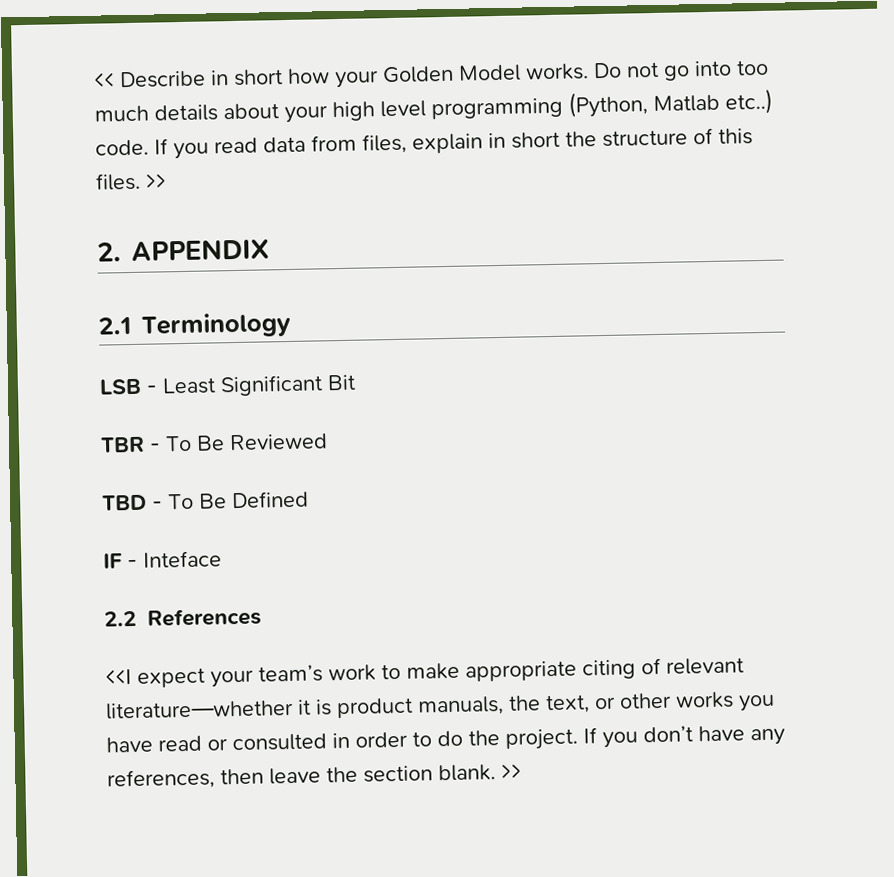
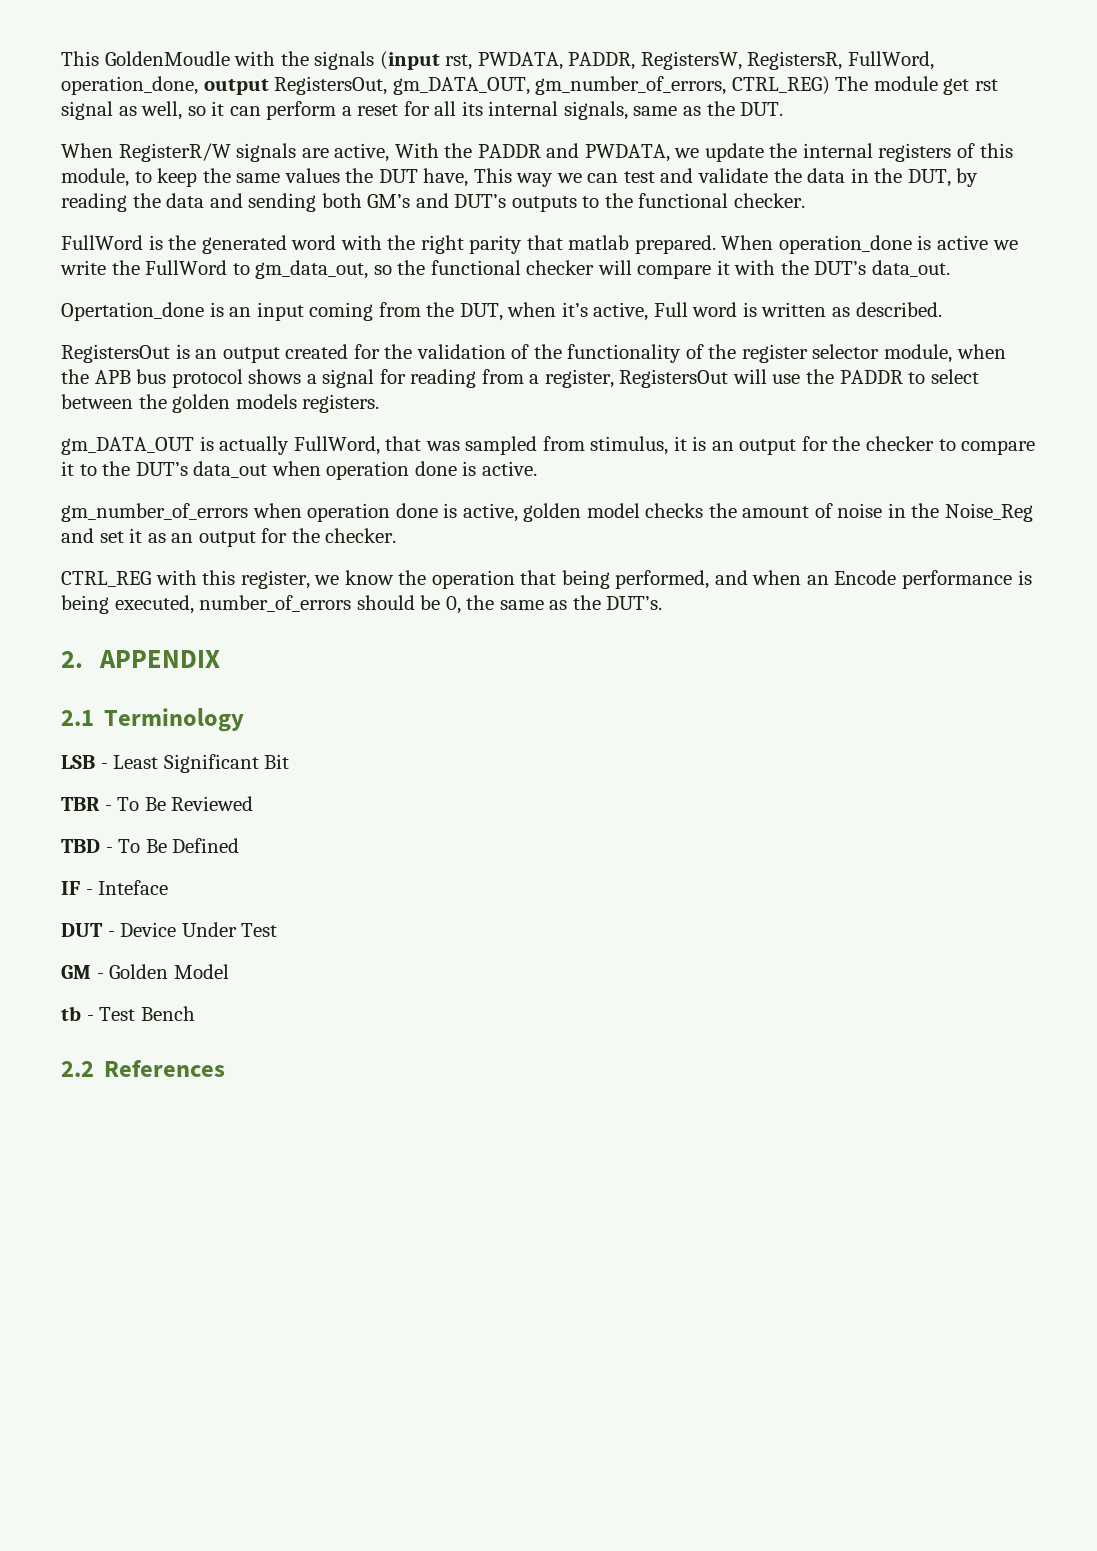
- << Describe in short how your Golden Model works. Do not go into too much details about your high level programming (Python, Matlab etc..) code. If you read data from files, explain in short the structure of this files. >>
+ This GoldenMoudle with the signals (input rst, PWDATA, PADDR, RegistersW, RegistersR, FullWord, operation_done, output RegistersOut, gm_DATA_OUT, gm_number_of_errors, CTRL_REG) The module get rst signal as well, so it can perform a reset for all its internal signals, same as the DUT.
+ When RegisterR/W signals are active, With the PADDR and PWDATA, we update the internal registers of this module, to keep the same values the DUT have, This way we can test and validate the data in the DUT, by reading the data and sending both GM’s and DUT’s outputs to the functional checker.
+ FullWord is the generated word with the right parity that matlab prepared. When operation_done is active we write the FullWord to gm_data_out, so the functional checker will compare it with the DUT’s data_out.
+ Opertation_done is an input coming from the DUT, when it’s active, Full word is written as described.
+ RegistersOut is an output created for the validation of the functionality of the register selector module, when the APB bus protocol shows a signal for reading from a register, RegistersOut will use the PADDR to select between the golden models registers.
+ gm_DATA_OUT is actually FullWord, that was sampled from stimulus, it is an output for the checker to compare it to the DUT’s data_out when operation done is active.
+ gm_number_of_errors when operation done is active, golden model checks the amount of noise in the Noise_Reg and set it as an output for the checker.
+ CTRL_REG with this register, we know the operation that being performed, and when an Encode performance is being executed, number_of_errors should be 0, the same as the DUT’s.
+ DUT - Device Under Test
+ GM - Golden Model
+ tb - Test Bench
  2.2 References
- <<I expect your team’s work to make appropriate citing of relevant literature—whether it is product manuals, the text, or other works you have read or consulted in order to do the project. If you don’t have any references, then leave the section blank. >>

